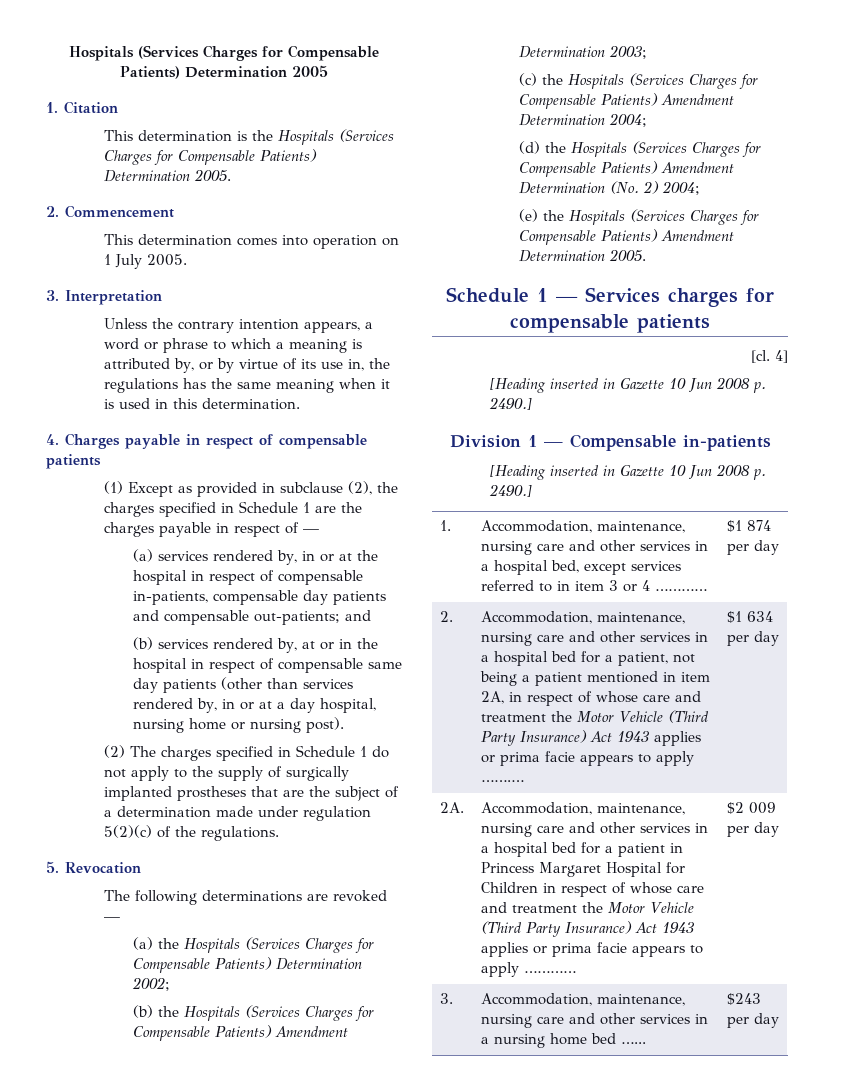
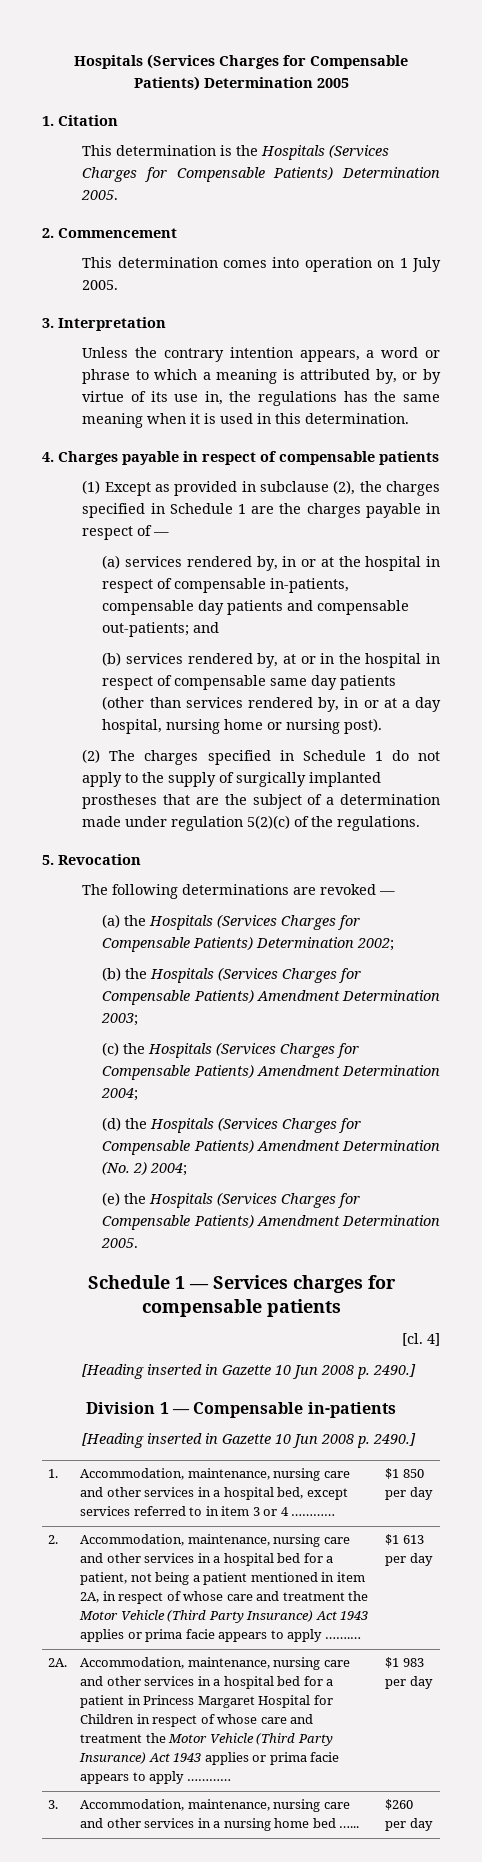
- 1. | Accommodation, maintenance, nursing care and other services in a hospital bed, except services referred to in item 3 or 4 ………… | $1 874 per day
+ 1. | Accommodation, maintenance, nursing care and other services in a hospital bed, except services referred to in item 3 or 4 ………… | $1 850 per day
- $1 634 per day
+ $1 613 per day
- $2 009 per day
+ $1 983 per day
- 3. | Accommodation, maintenance, nursing care and other services in a nursing home bed …... | $243 per day
+ 3. | Accommodation, maintenance, nursing care and other services in a nursing home bed …... | $260 per day

